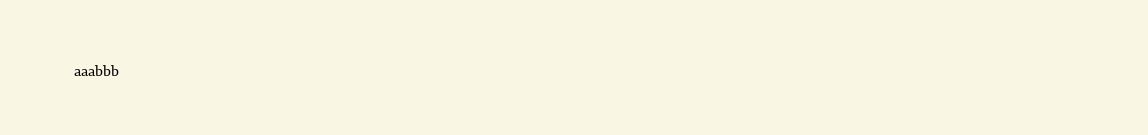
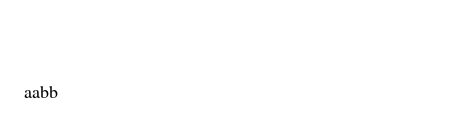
- aaabbb
+ aabb

